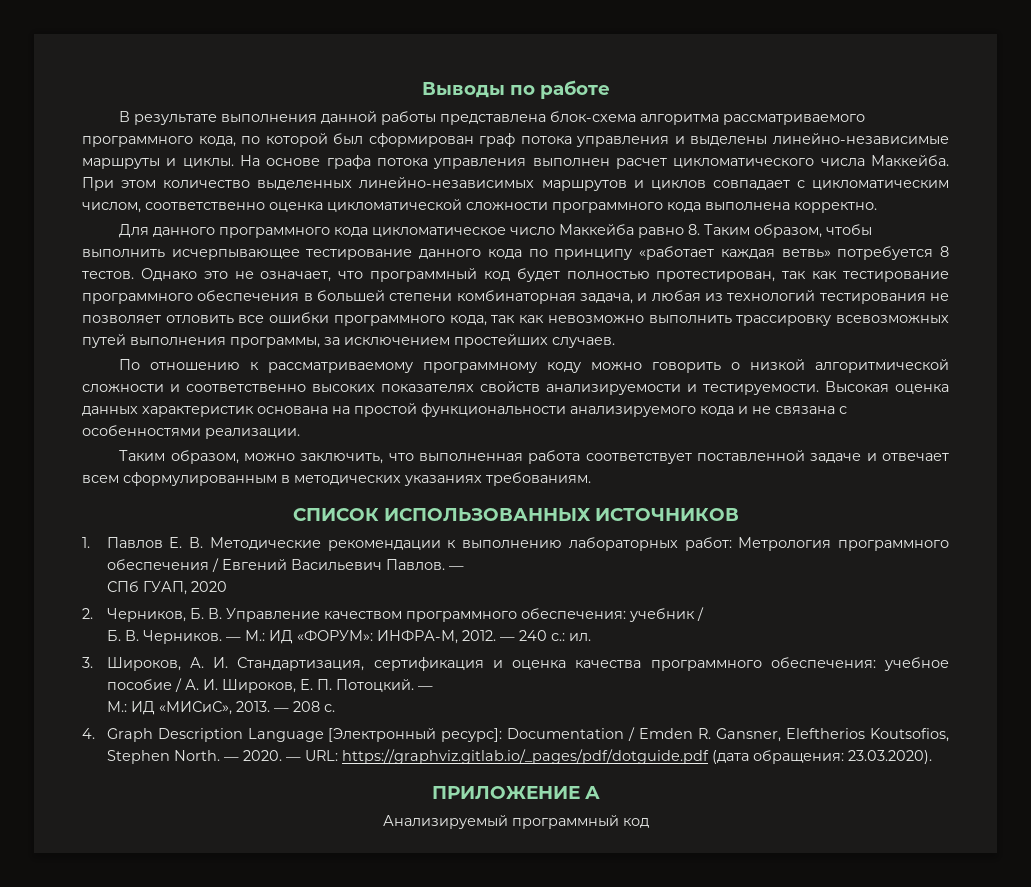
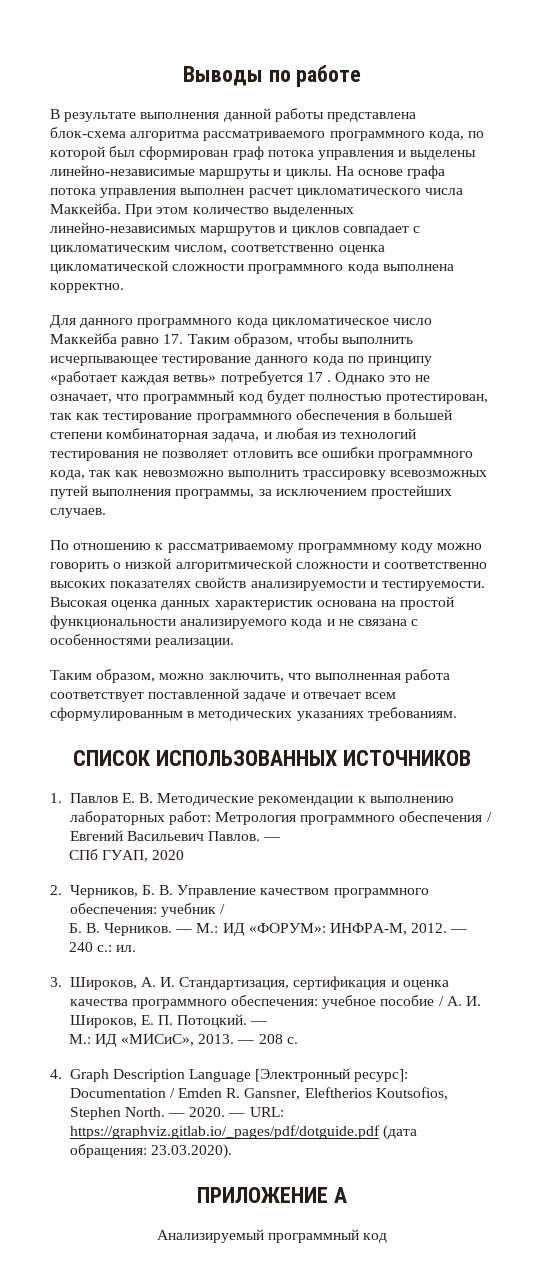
- Для данного программного кода цикломатическое число Маккейба равно 8. Таким образом, чтобы выполнить исчерпывающее тестирование данного кода по принципу «работает каждая ветвь» потребуется 8 тестов.
+ Для данного программного кода цикломатическое число Маккейба равно 17. Таким образом, чтобы выполнить исчерпывающее тестирование данного кода по принципу «работает каждая ветвь» потребуется 17 .

